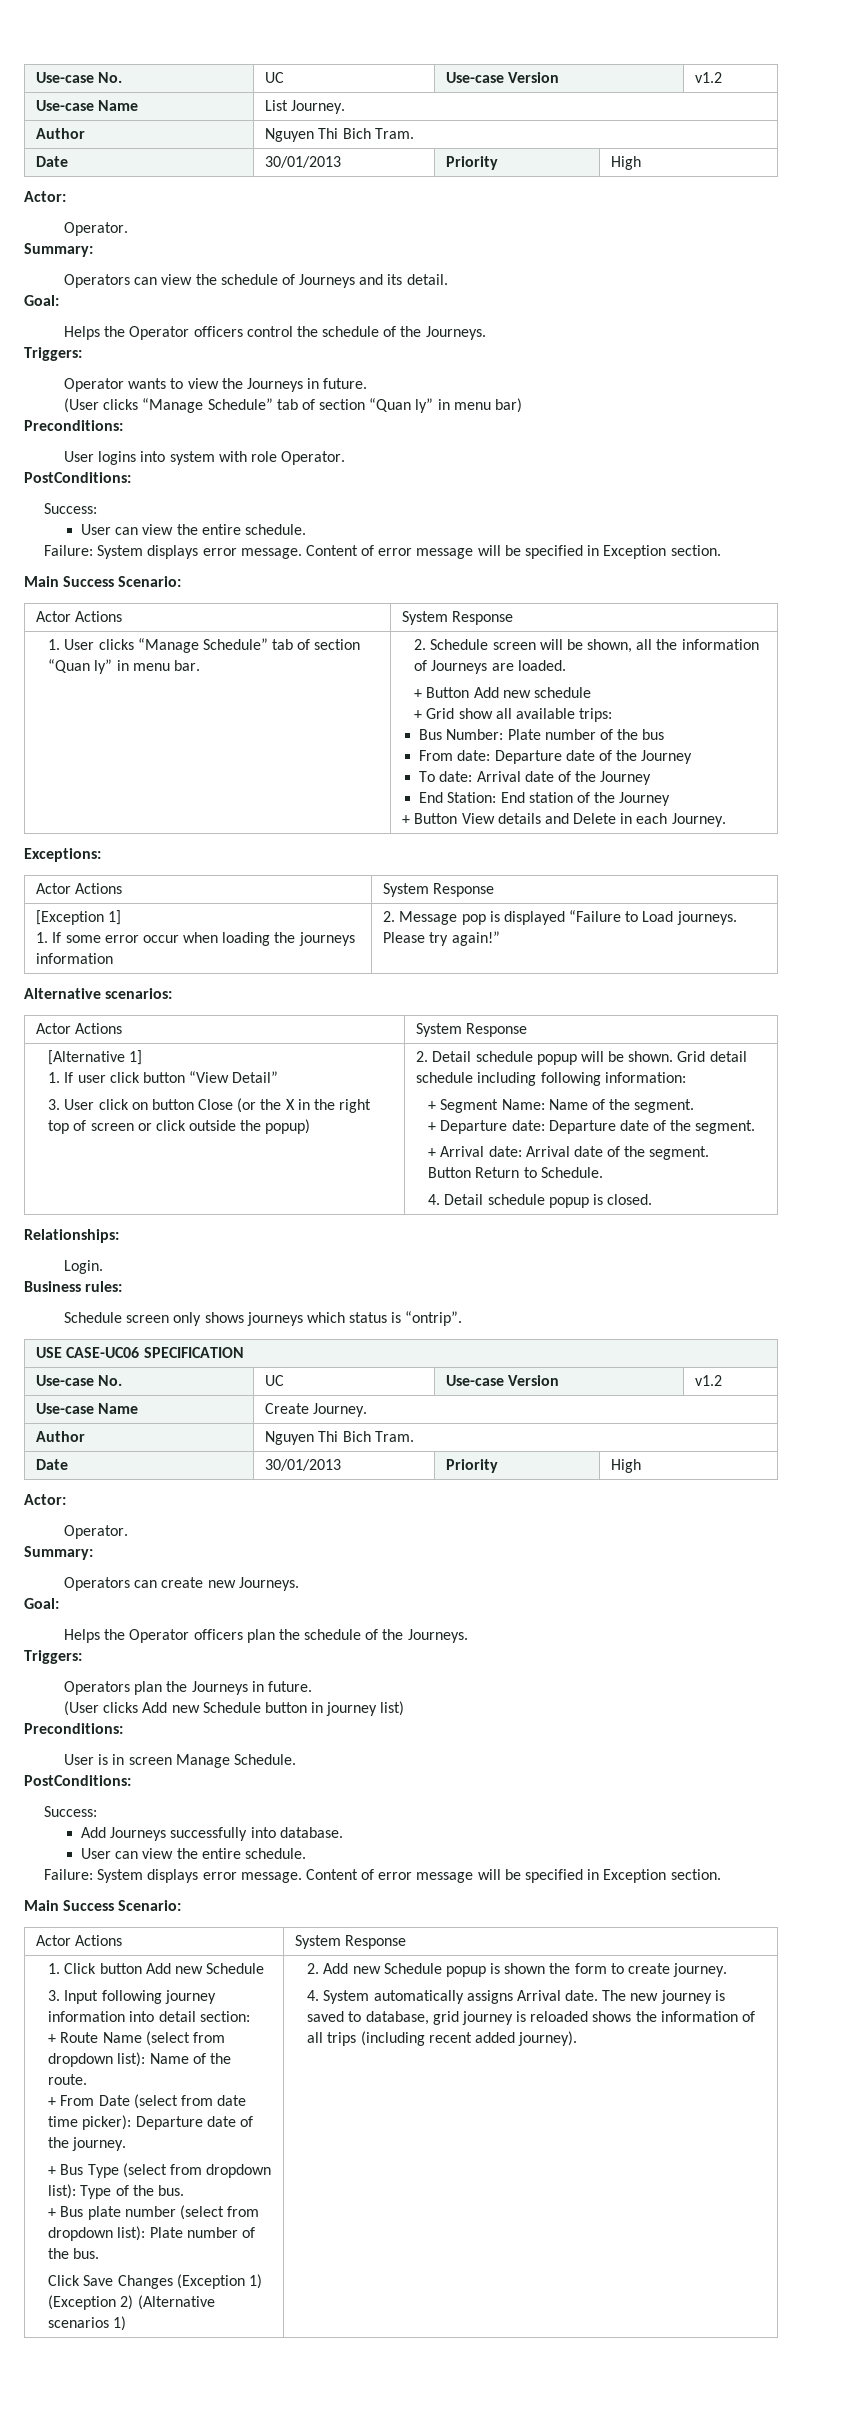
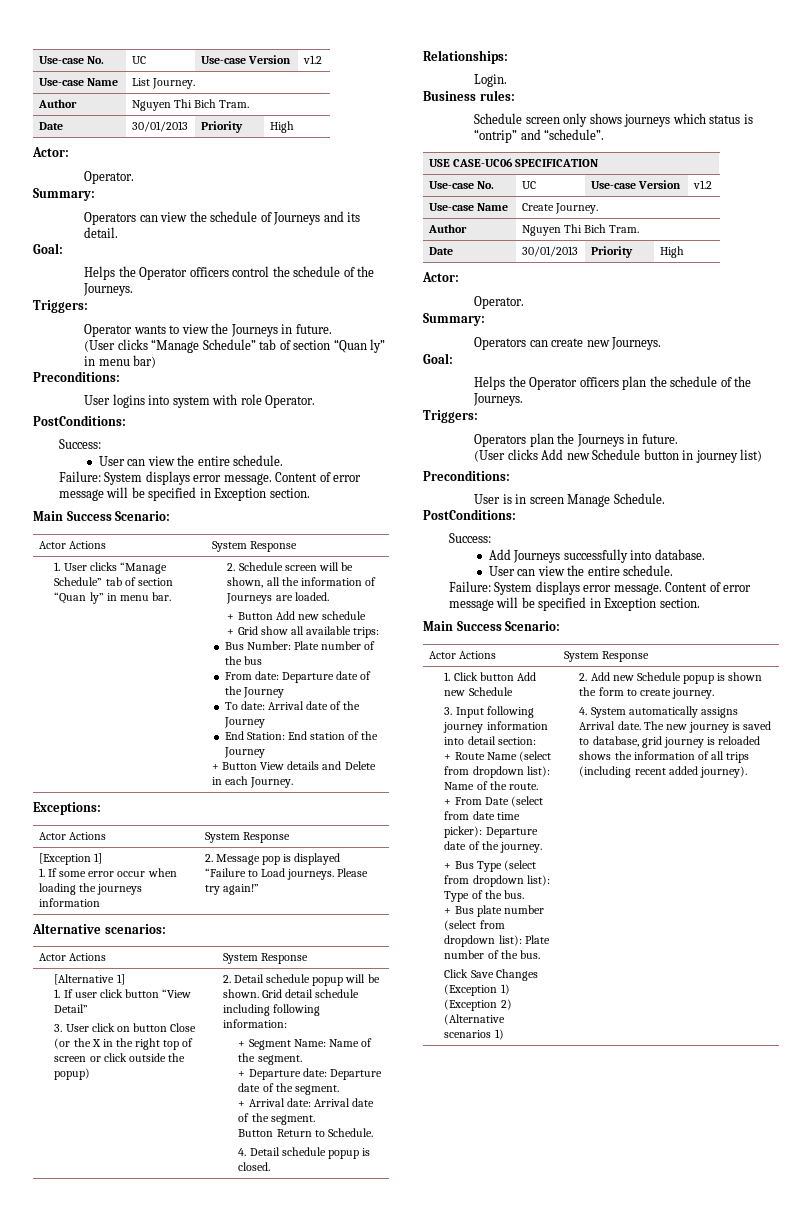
- Schedule screen only shows journeys which status is “ontrip”.
+ Schedule screen only shows journeys which status is “ontrip” and “schedule”.

